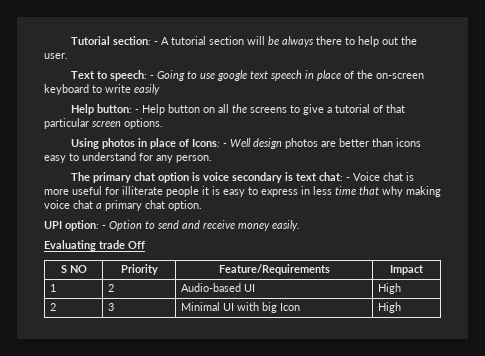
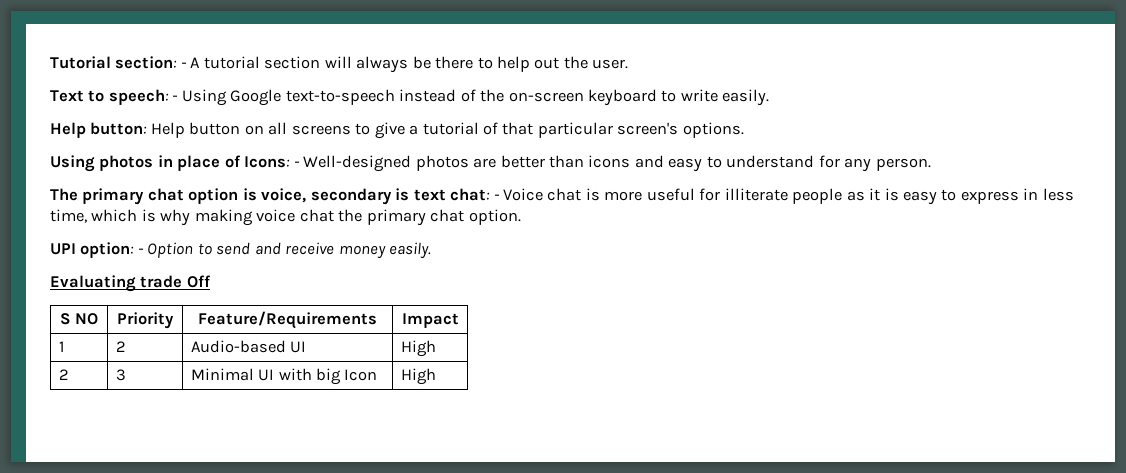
- Tutorial section: - A tutorial section will be always there to help out the user.
+ Tutorial section: - A tutorial section will always be there to help out the user.
- Text to speech: - Going to use google text speech in place of the on-screen keyboard to write easily
+ Text to speech: - Using Google text-to-speech instead of the on-screen keyboard to write easily.
- Help button: - Help button on all the screens to give a tutorial of that particular screen options.
+ Help button: Help button on all screens to give a tutorial of that particular screen's options.
- Using photos in place of Icons: - Well design photos are better than icons easy to understand for any person.
+ Using photos in place of Icons: - Well-designed photos are better than icons and easy to understand for any person.
- The primary chat option is voice secondary is text chat: - Voice chat is more useful for illiterate people it is easy to express in less time that why making voice chat a primary chat option.
+ The primary chat option is voice, secondary is text chat: - Voice chat is more useful for illiterate people as it is easy to express in less time, which is why making voice chat the primary chat option.

